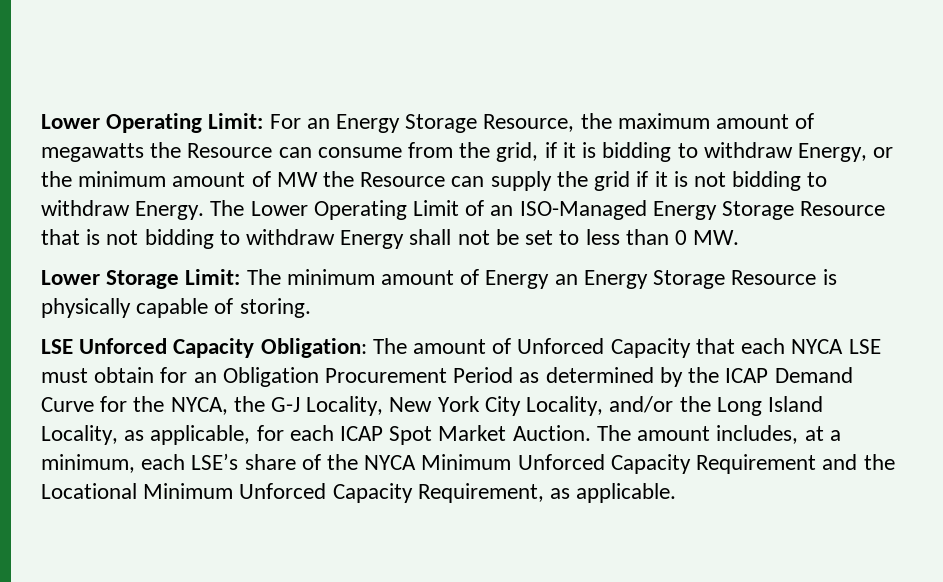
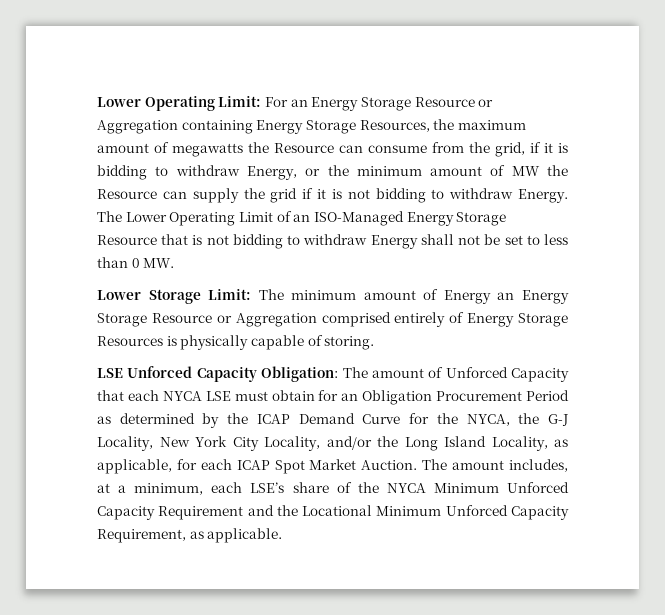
- Lower Operating Limit: For an Energy Storage Resource, the maximum amount of megawatts the Resource can consume from the grid, if it is bidding to withdraw Energy, or the minimum amount of MW the Resource can supply the grid if it is not bidding to withdraw Energy.
+ Lower Operating Limit: For an Energy Storage Resource or Aggregation containing Energy Storage Resources, the maximum amount of megawatts the Resource can consume from the grid, if it is bidding to withdraw Energy, or the minimum amount of MW the Resource can supply the grid if it is not bidding to withdraw Energy.
- Lower Storage Limit: The minimum amount of Energy an Energy Storage Resource is physically capable of storing.
+ Lower Storage Limit: The minimum amount of Energy an Energy Storage Resource or Aggregation comprised entirely of Energy Storage Resources is physically capable of storing.

